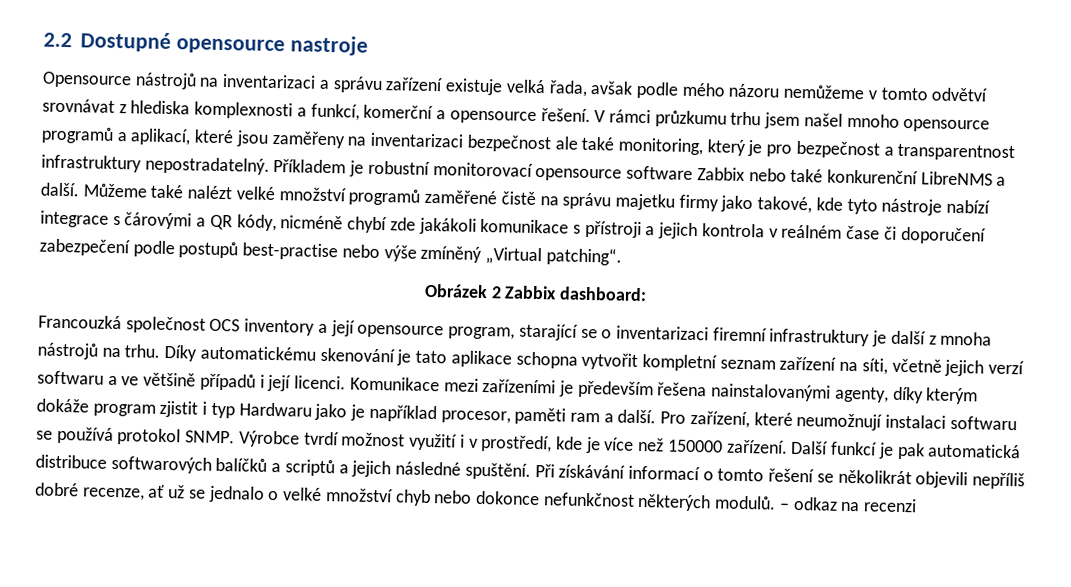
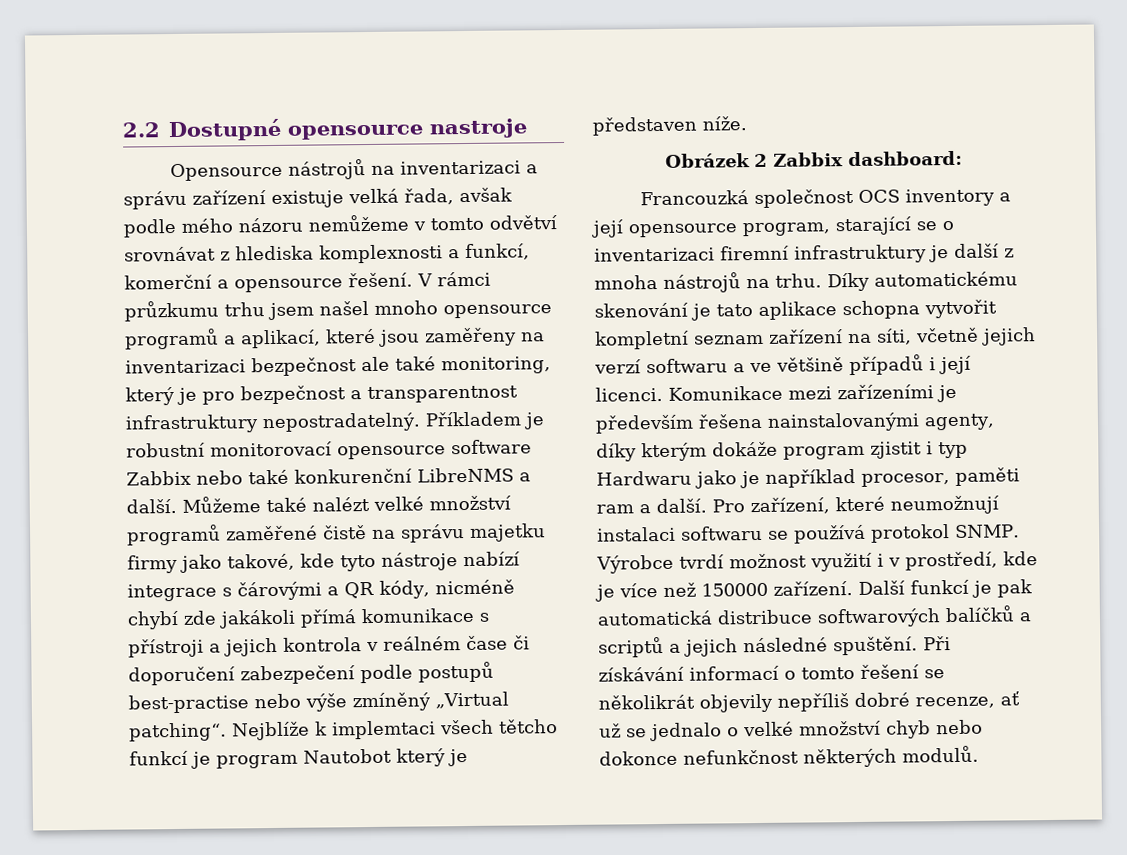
- Můžeme také nalézt velké množství programů zaměřené čistě na správu majetku firmy jako takové, kde tyto nástroje nabízí integrace s čárovými a QR kódy, nicméně chybí zde jakákoli komunikace s přístroji a jejich kontrola v reálném čase či doporučení zabezpečení podle postupů best-practise nebo výše zmíněný „Virtual patching“.
+ Můžeme také nalézt velké množství programů zaměřené čistě na správu majetku firmy jako takové, kde tyto nástroje nabízí integrace s čárovými a QR kódy, nicméně chybí zde jakákoli přímá komunikace s přístroji a jejich kontrola v reálném čase či doporučení zabezpečení podle postupů best-practise nebo výše zmíněný „Virtual patching“. Nejblíže k implemtaci všech tětcho funkcí je program Nautobot který je představen níže.
- Při získávání informací o tomto řešení se několikrát objevili nepříliš dobré recenze, ať už se jednalo o velké množství chyb nebo dokonce nefunkčnost některých modulů. – odkaz na recenzi
+ Při získávání informací o tomto řešení se několikrát objevily nepříliš dobré recenze, ať už se jednalo o velké množství chyb nebo dokonce nefunkčnost některých modulů.

